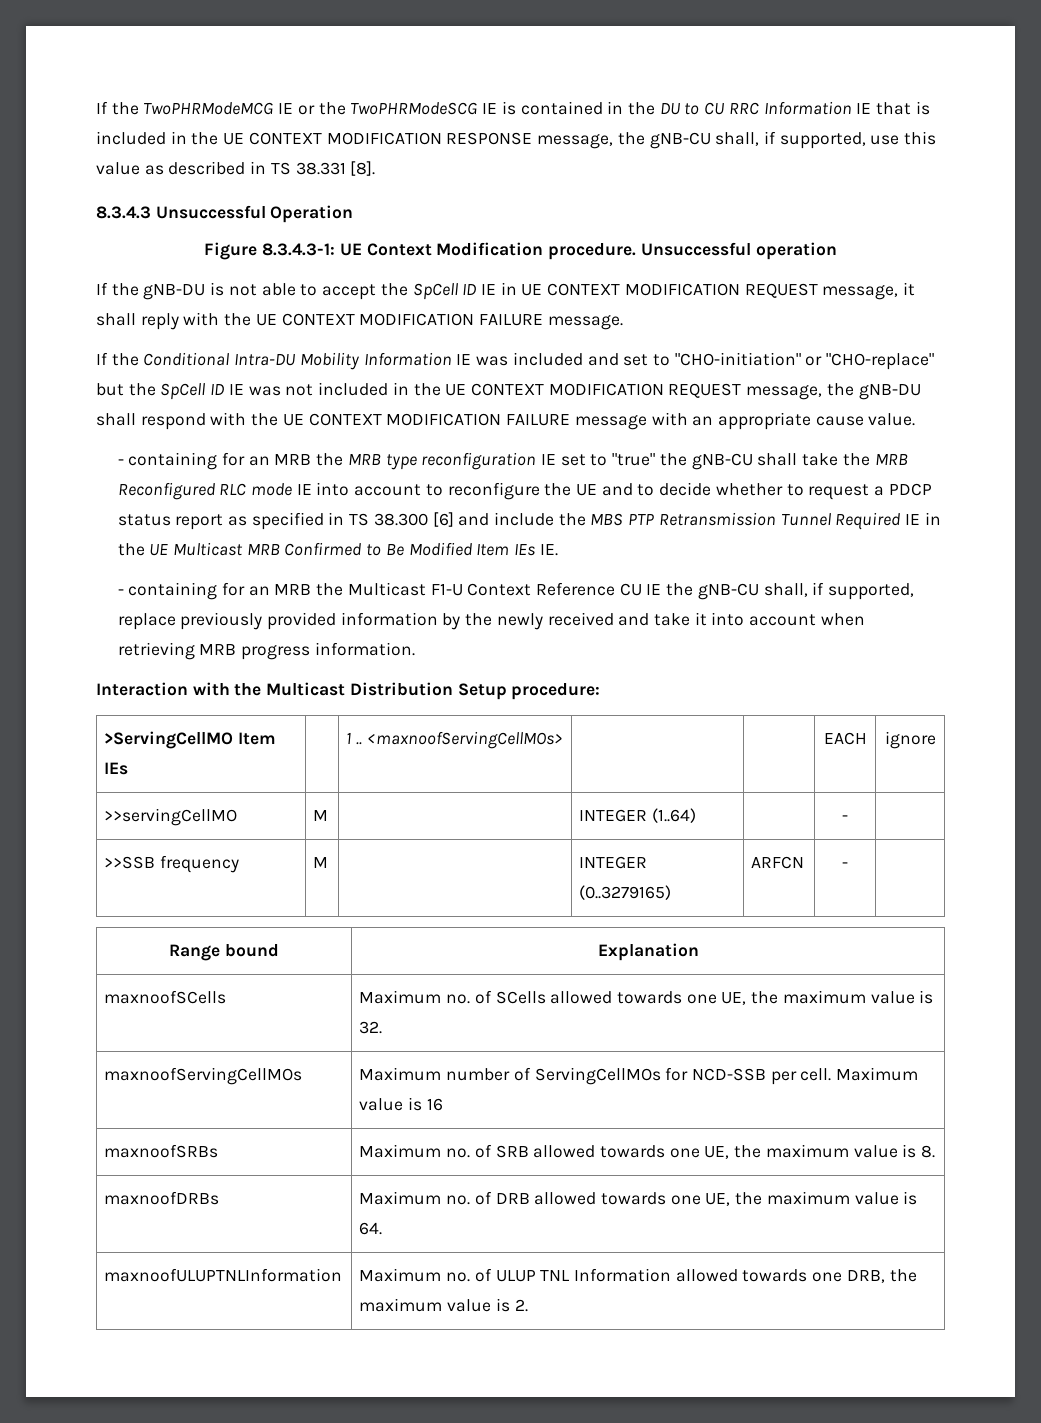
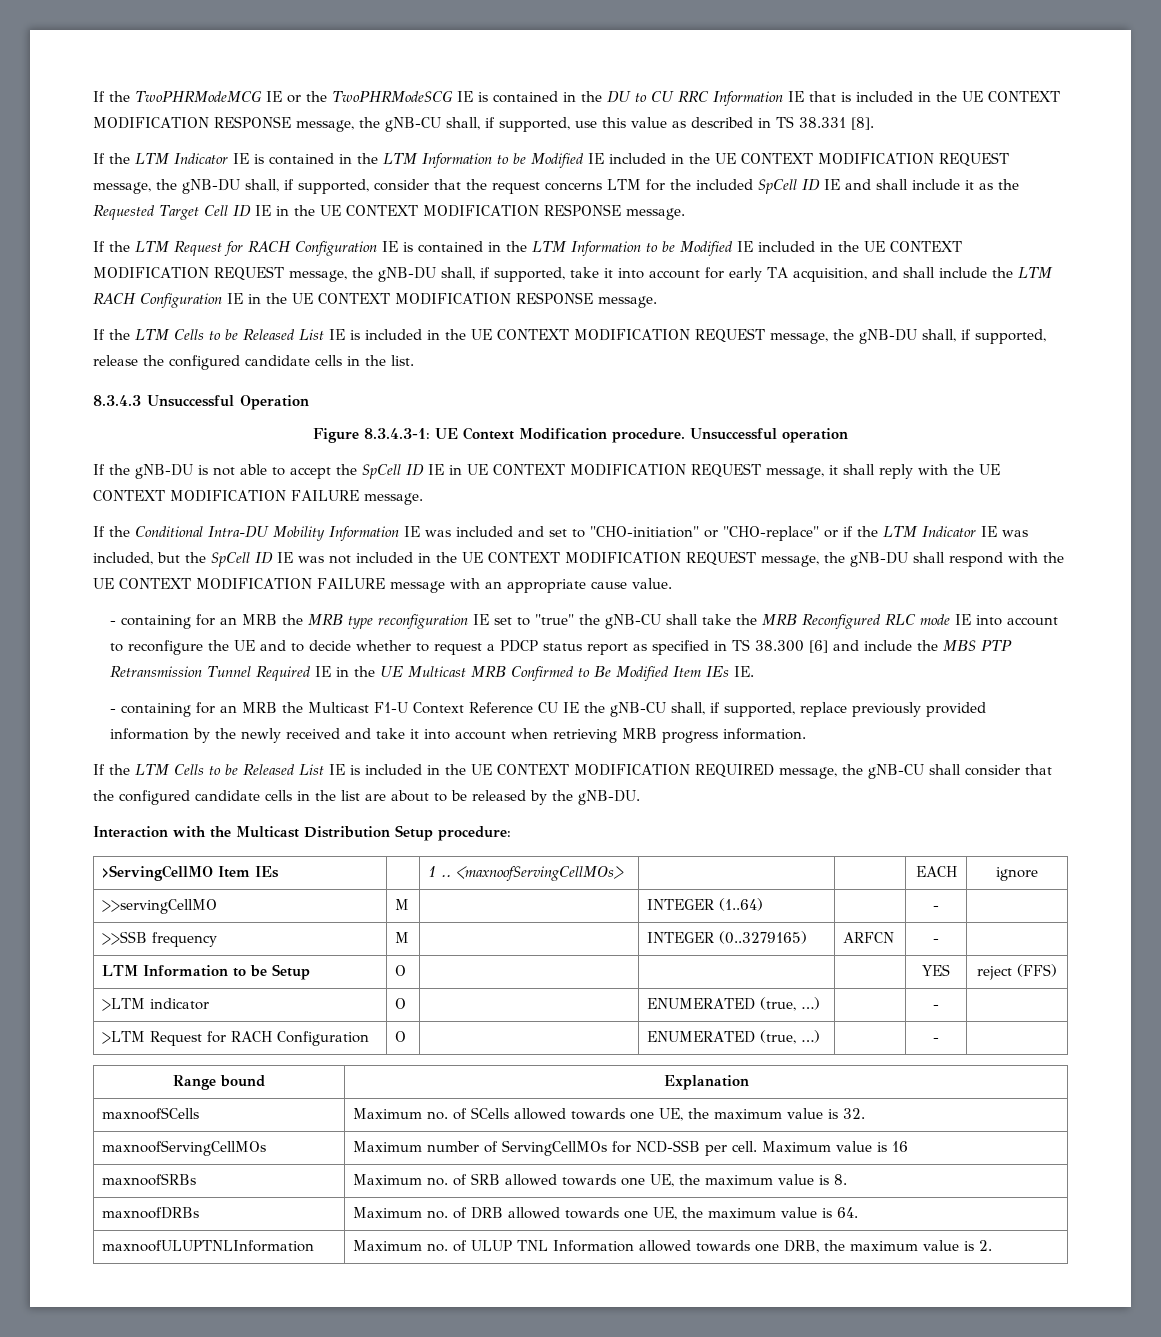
+ If the LTM Indicator IE is contained in the LTM Information to be Modified IE included in the UE CONTEXT MODIFICATION REQUEST message, the gNB-DU shall, if supported, consider that the request concerns LTM for the included SpCell ID IE and shall include it as the Requested Target Cell ID IE in the UE CONTEXT MODIFICATION RESPONSE message.
+ If the LTM Request for RACH Configuration IE is contained in the LTM Information to be Modified IE included in the UE CONTEXT MODIFICATION REQUEST message, the gNB-DU shall, if supported, take it into account for early TA acquisition, and shall include the LTM RACH Configuration IE in the UE CONTEXT MODIFICATION RESPONSE message.
+ If the LTM Cells to be Released List IE is included in the UE CONTEXT MODIFICATION REQUEST message, the gNB-DU shall, if supported, release the configured candidate cells in the list.
- If the Conditional Intra-DU Mobility Information IE was included and set to "CHO-initiation" or "CHO-replace" but the SpCell ID IE was not included in the UE CONTEXT MODIFICATION REQUEST message, the gNB-DU shall respond with the UE CONTEXT MODIFICATION FAILURE message with an appropriate cause value.
+ If the Conditional Intra-DU Mobility Information IE was included and set to "CHO-initiation" or "CHO-replace" or if the LTM Indicator IE was included, but the SpCell ID IE was not included in the UE CONTEXT MODIFICATION REQUEST message, the gNB-DU shall respond with the UE CONTEXT MODIFICATION FAILURE message with an appropriate cause value.
+ If the LTM Cells to be Released List IE is included in the UE CONTEXT MODIFICATION REQUIRED message, the gNB-CU shall consider that the configured candidate cells in the list are about to be released by the gNB-DU.
+ LTM Information to be Setup | O | | | | YES | reject (FFS)
+ >LTM indicator | O | | ENUMERATED (true, …) | | - |
+ >LTM Request for RACH Configuration | O | | ENUMERATED (true, …) | | - |

